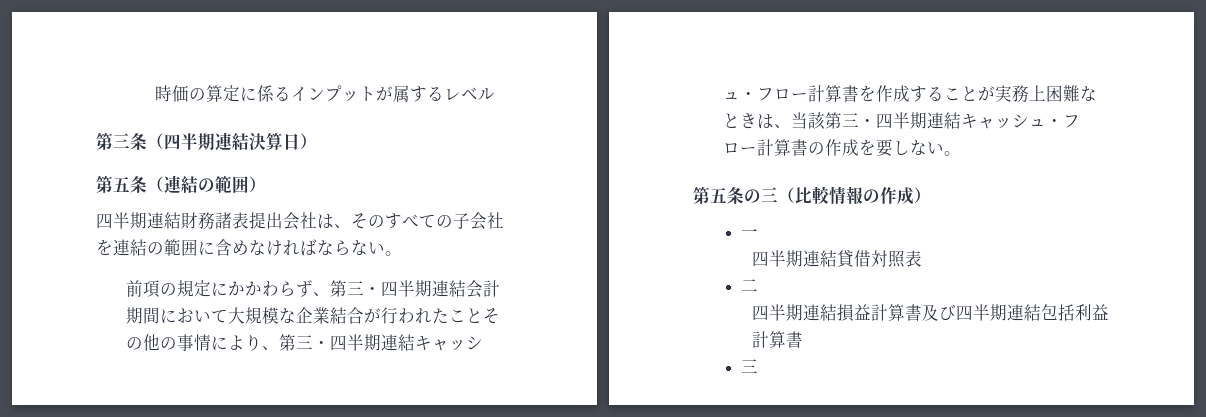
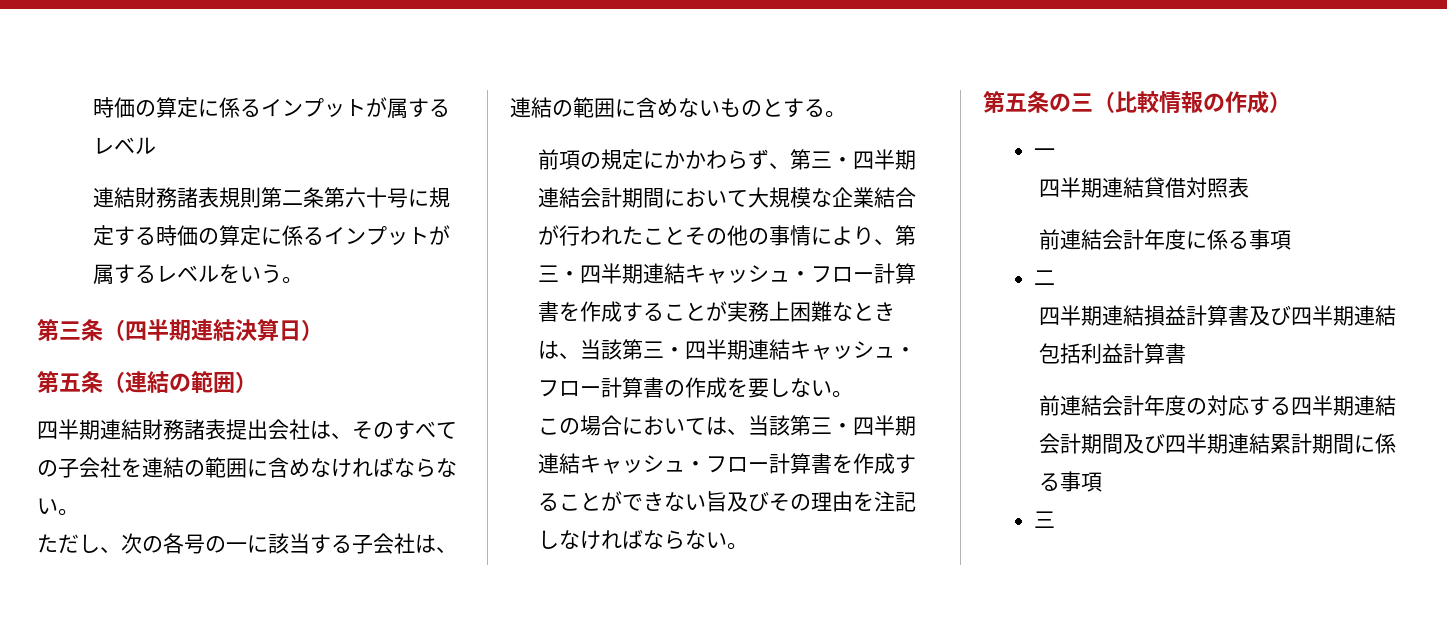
+ 連結財務諸表規則第二条第六十号に規定する時価の算定に係るインプットが属するレベルをいう。
+ ただし、次の各号の一に該当する子会社は、連結の範囲に含めないものとする。
+ この場合においては、当該第三・四半期連結キャッシュ・フロー計算書を作成することができない旨及びその理由を注記しなければならない。
+ 前連結会計年度に係る事項
+ 前連結会計年度の対応する四半期連結会計期間及び四半期連結累計期間に係る事項

